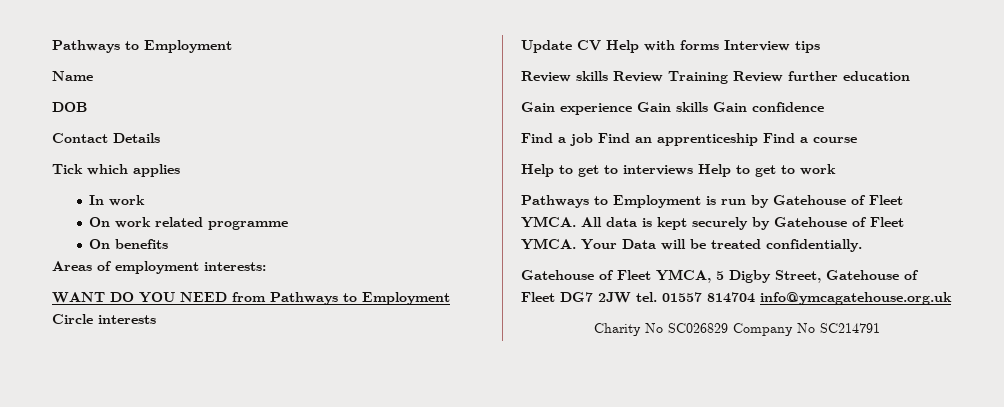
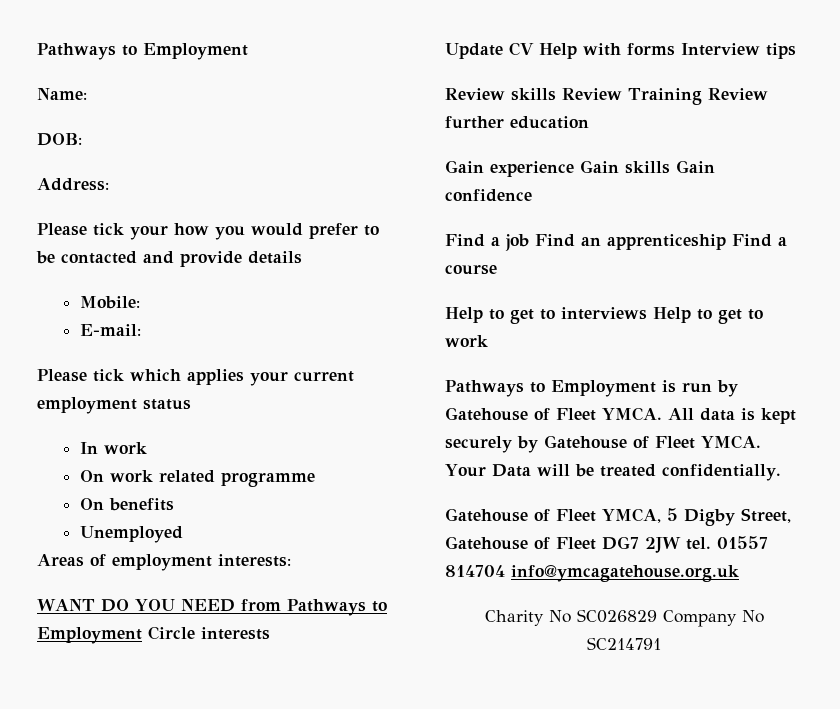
- Name
- DOB
- Contact Details
- Tick which applies
+ Name:
+ DOB:
+ Address:
+ Please tick your how you would prefer to be contacted and provide details
+ Mobile:
+ E-mail:
+ Please tick which applies your current employment status
+ Unemployed

